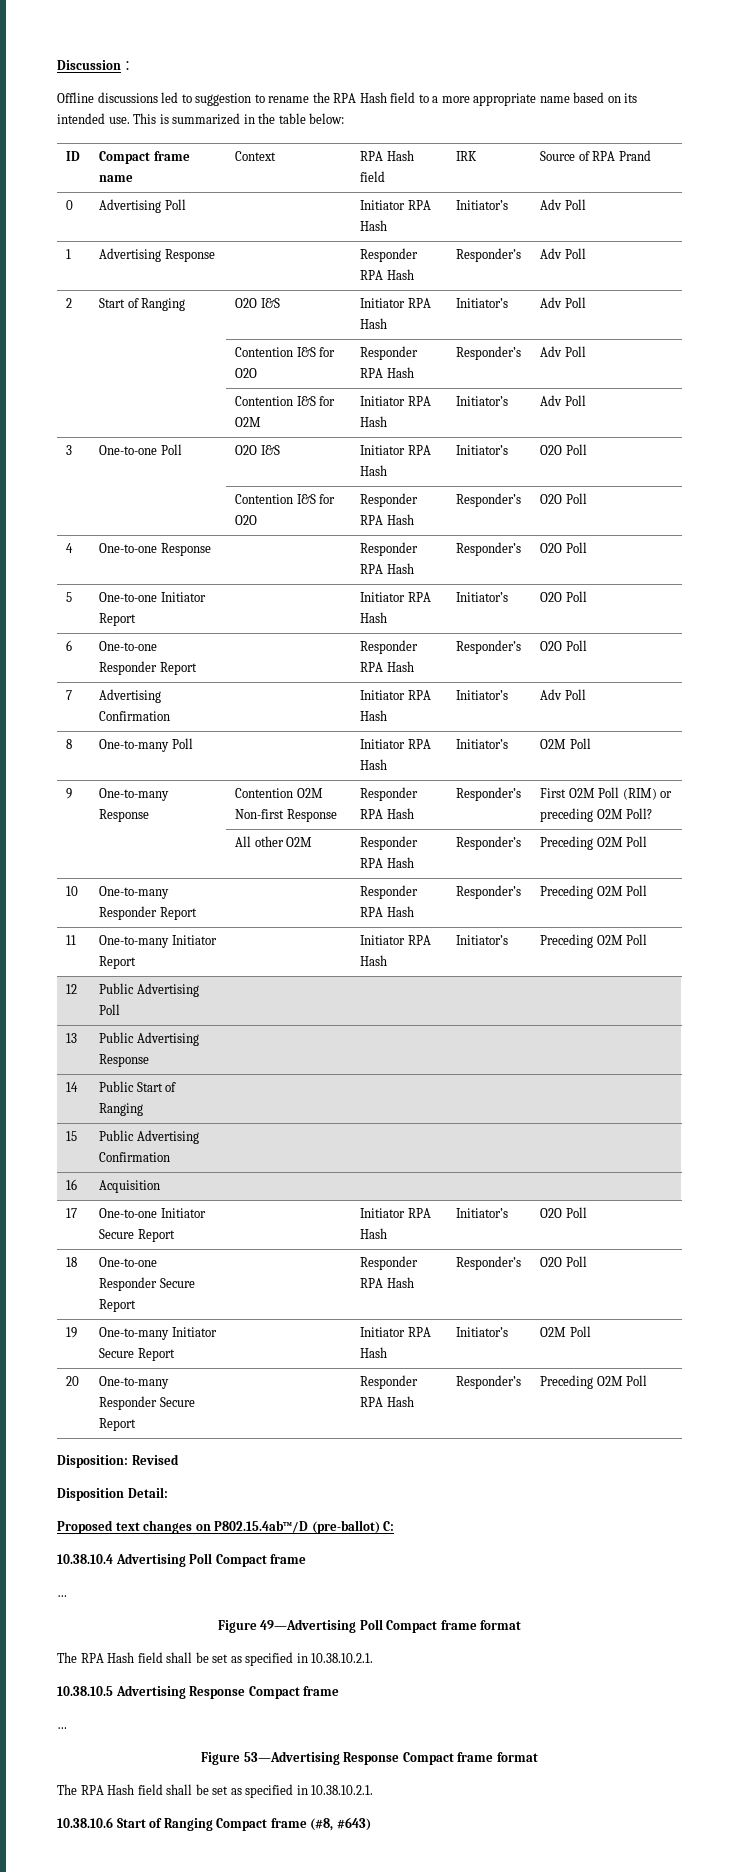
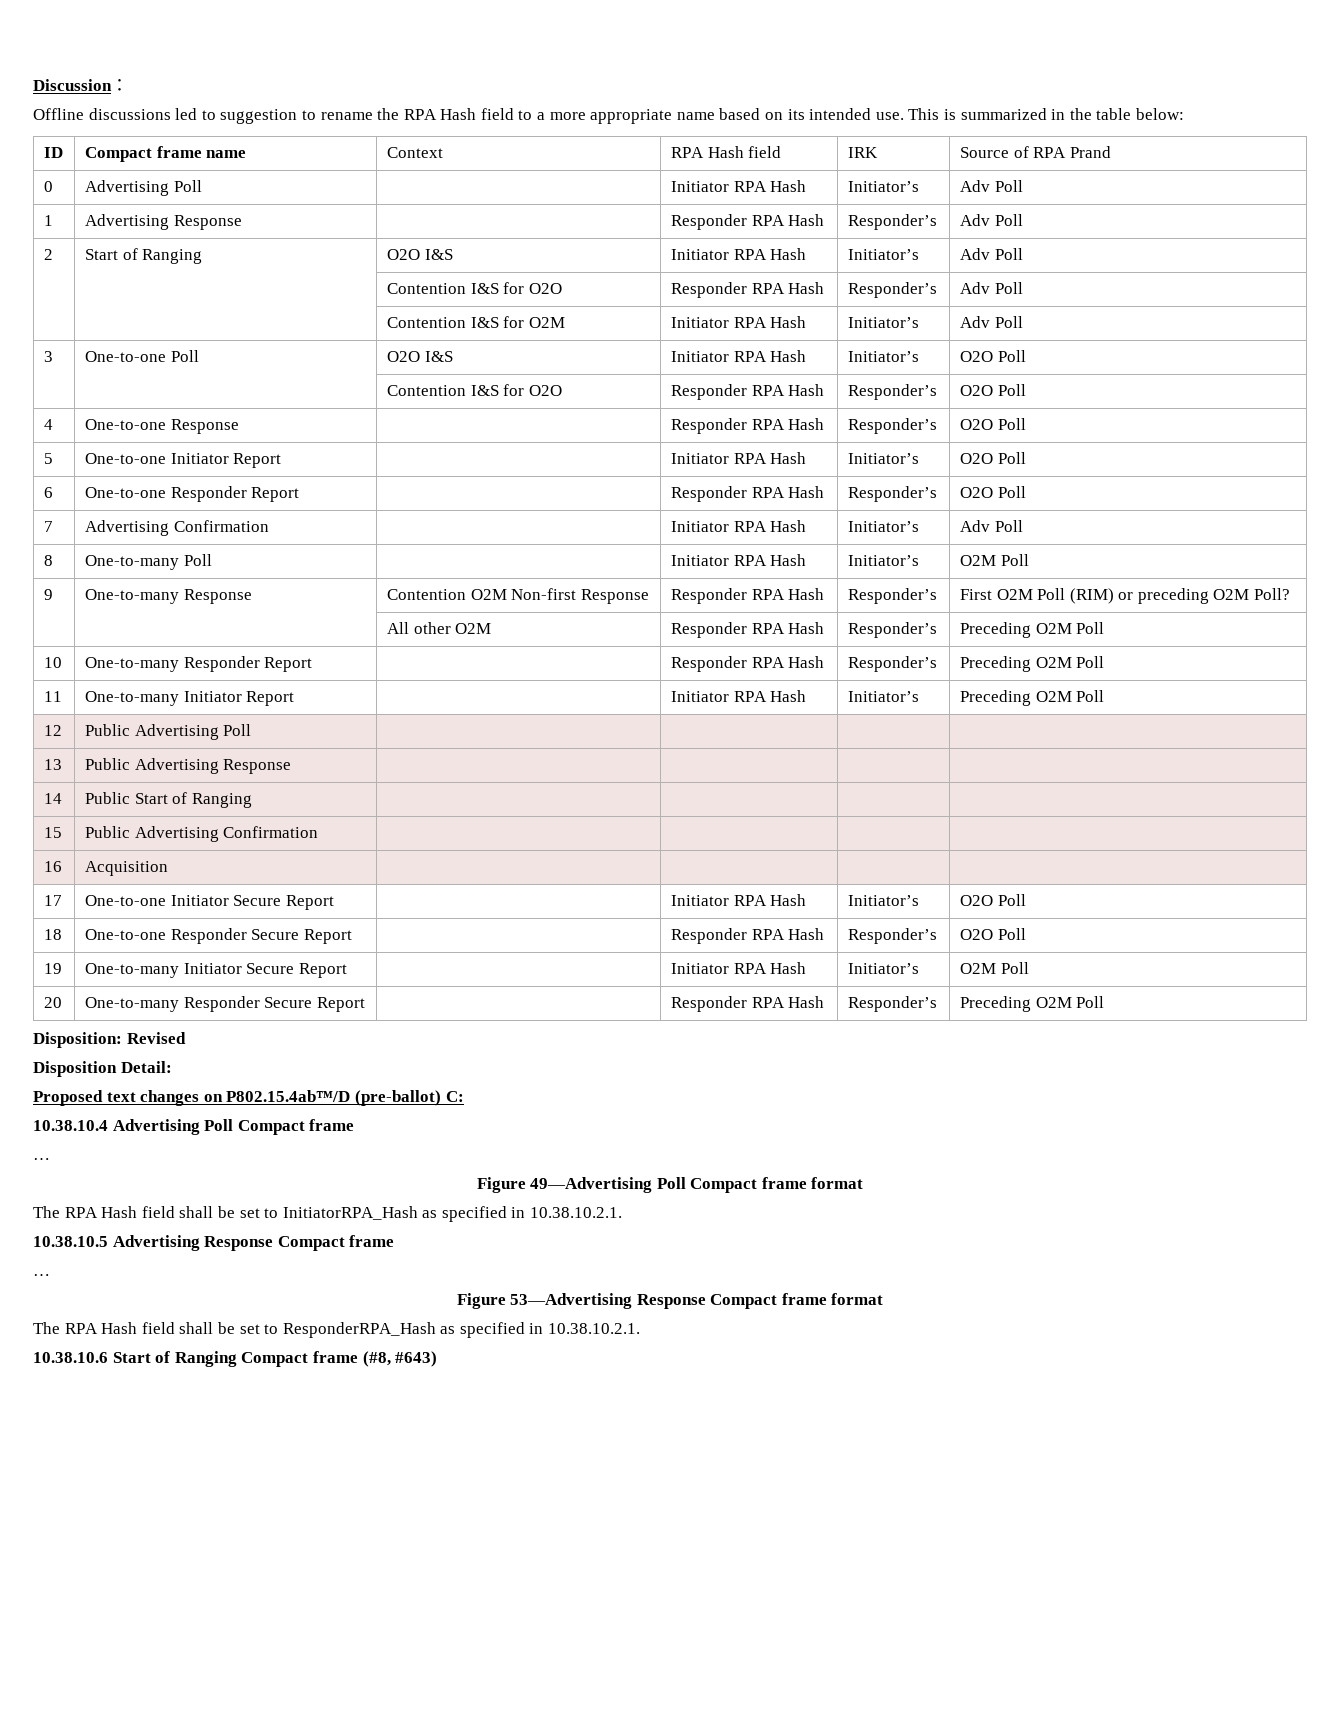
  Figure 49—Advertising Poll Compact frame format
- The RPA Hash field shall be set as specified in 10.38.10.2.1.
+ The RPA Hash field shall be set to InitiatorRPA_Hash as specified in 10.38.10.2.1.
  Figure 53—Advertising Response Compact frame format
- The RPA Hash field shall be set as specified in 10.38.10.2.1.
+ The RPA Hash field shall be set to ResponderRPA_Hash as specified in 10.38.10.2.1.

